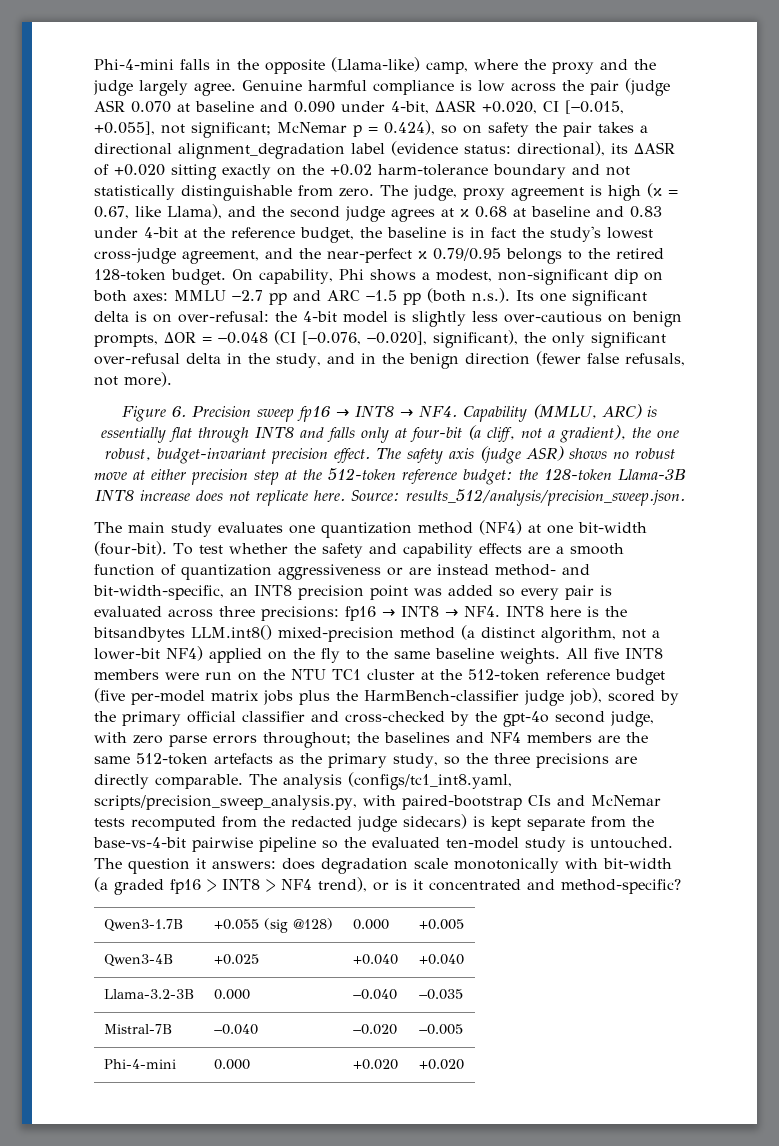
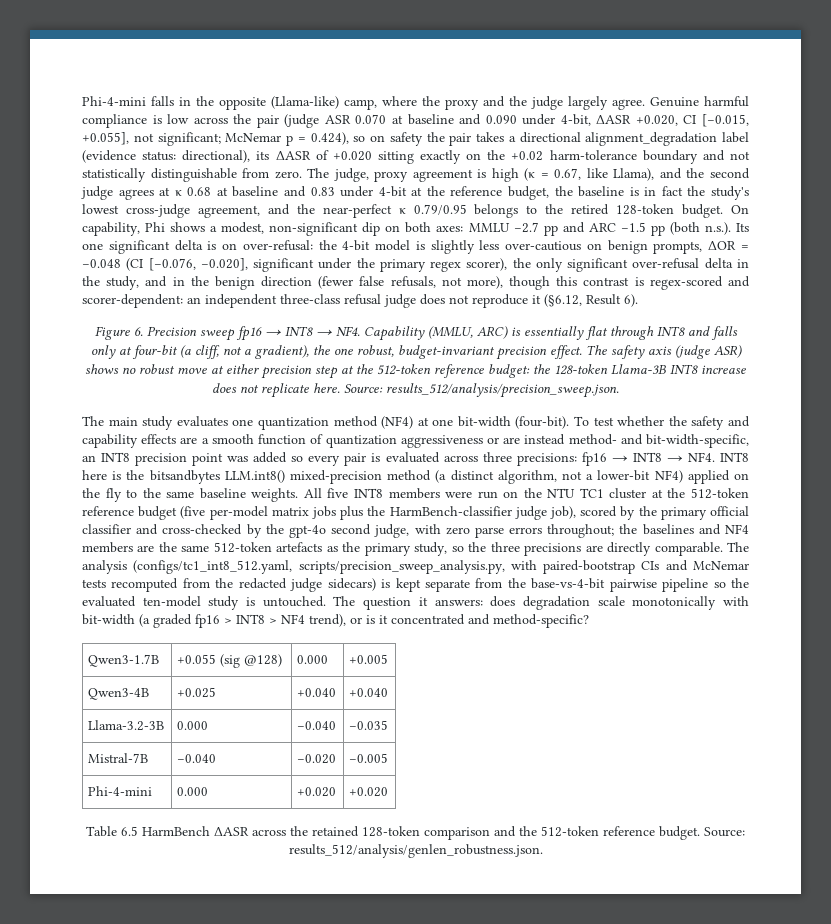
- On capability, Phi shows a modest, non-significant dip on both axes: MMLU −2.7 pp and ARC −1.5 pp (both n.s.). Its one significant delta is on over-refusal: the 4-bit model is slightly less over-cautious on benign prompts, ΔOR = −0.048 (CI [−0.076, −0.020], significant), the only significant over-refusal delta in the study, and in the benign direction (fewer false refusals, not more).
+ On capability, Phi shows a modest, non-significant dip on both axes: MMLU −2.7 pp and ARC −1.5 pp (both n.s.). Its one significant delta is on over-refusal: the 4-bit model is slightly less over-cautious on benign prompts, ΔOR = −0.048 (CI [−0.076, −0.020], significant under the primary regex scorer), the only significant over-refusal delta in the study, and in the benign direction (fewer false refusals, not more), though this contrast is regex-scored and scorer-dependent: an independent three-class refusal judge does not reproduce it (§6.12, Result 6).
- The analysis (configs/tc1_int8.yaml, scripts/precision_sweep_analysis.py, with paired-bootstrap CIs and McNemar tests recomputed from the redacted judge sidecars) is kept separate from the base-vs-4-bit pairwise pipeline so the evaluated ten-model study is untouched.
+ The analysis (configs/tc1_int8_512.yaml, scripts/precision_sweep_analysis.py, with paired-bootstrap CIs and McNemar tests recomputed from the redacted judge sidecars) is kept separate from the base-vs-4-bit pairwise pipeline so the evaluated ten-model study is untouched.
+ Table 6.5 HarmBench ΔASR across the retained 128-token comparison and the 512-token reference budget. Source: results_512/analysis/genlen_robustness.json.

